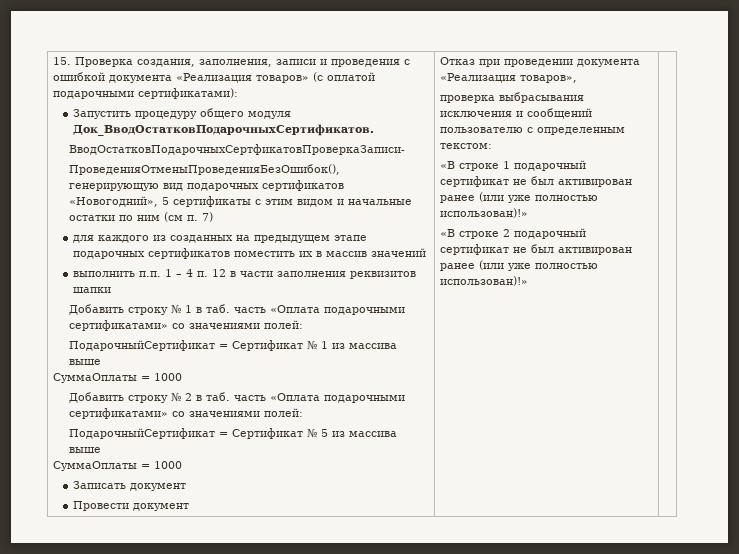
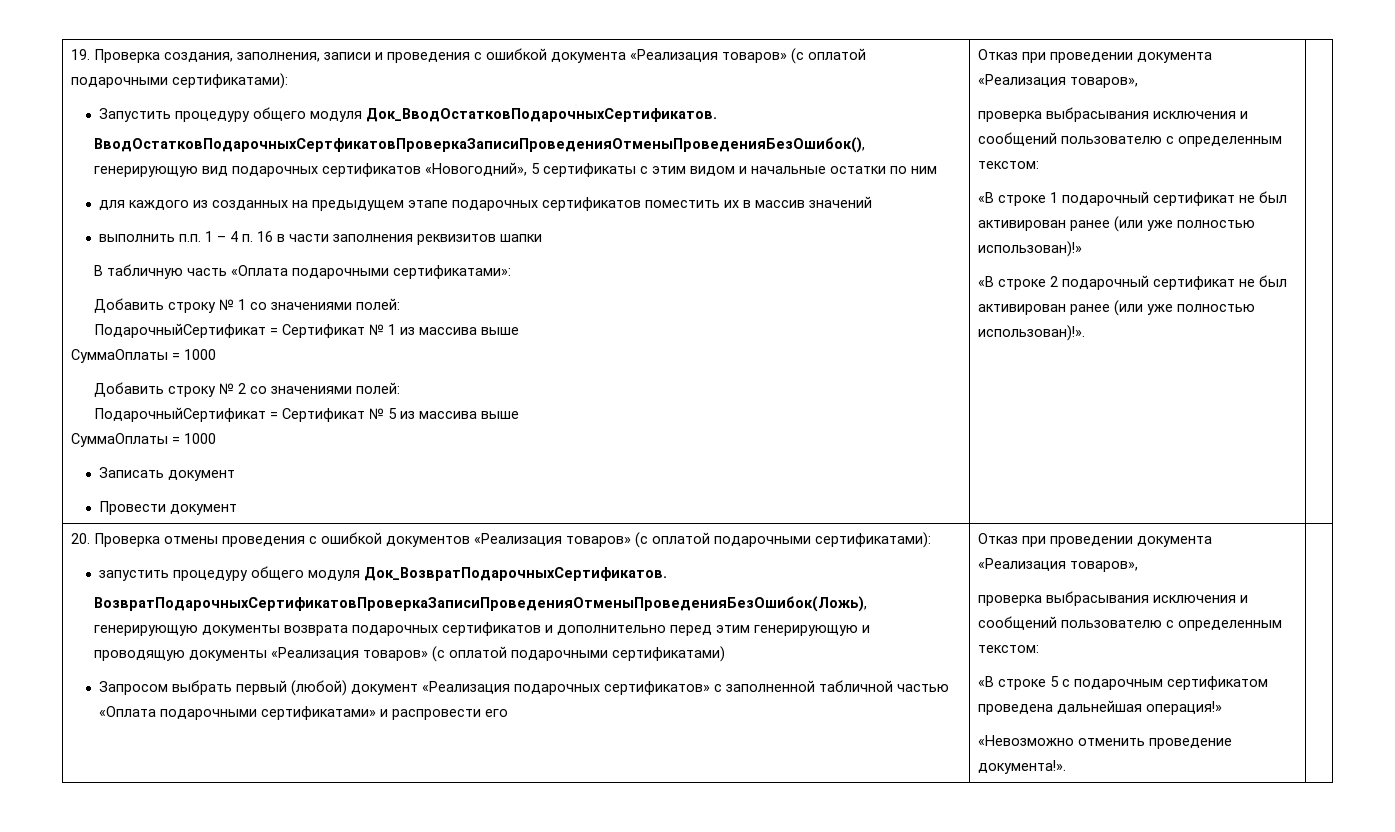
- 15. Проверка создания, заполнения, записи и проведения с ошибкой документа «Реализация товаров» (с оплатой подарочными сертификатами):
+ 19. Проверка создания, заполнения, записи и проведения с ошибкой документа «Реализация товаров» (с оплатой подарочными сертификатами):
- ВводОстатковПодарочныхСертфикатовПроверкаЗаписи-
- ПроведенияОтменыПроведенияБезОшибок(), генерирующую вид подарочных сертификатов «Новогодний», 5 сертификаты с этим видом и начальные остатки по ним (см п. 7)
+ ВводОстатковПодарочныхСертфикатовПроверкаЗаписиПроведенияОтменыПроведенияБезОшибок(), генерирующую вид подарочных сертификатов «Новогодний», 5 сертификаты с этим видом и начальные остатки по ним
- выполнить п.п. 1 – 4 п. 12 в части заполнения реквизитов шапки
+ выполнить п.п. 1 – 4 п. 16 в части заполнения реквизитов шапки
- Добавить строку № 1 в таб. часть «Оплата подарочными сертификатами» со значениями полей:
+ В табличную часть «Оплата подарочными сертификатами»:
+ Добавить строку № 1 со значениями полей:
- Добавить строку № 2 в таб. часть «Оплата подарочными сертификатами» со значениями полей:
+ Добавить строку № 2 со значениями полей:
- «В строке 2 подарочный сертификат не был активирован ранее (или уже полностью использован)!»
+ «В строке 2 подарочный сертификат не был активирован ранее (или уже полностью использован)!». |
+ 20. Проверка отмены проведения с ошибкой документов «Реализация товаров» (с оплатой подарочными сертификатами):
+ запустить процедуру общего модуля Док_ВозвратПодарочныхСертификатов.
+ ВозвратПодарочныхСертификатовПроверкаЗаписиПроведенияОтменыПроведенияБезОшибок(Ложь), генерирующую документы возврата подарочных сертификатов и дополнительно перед этим генерирующую и проводящую документы «Реализация товаров» (с оплатой подарочными сертификатами)
+ Запросом выбрать первый (любой) документ «Реализация подарочных сертификатов» с заполненной табличной частью «Оплата подарочными сертификатами» и распровести его | Отказ при проведении документа «Реализация товаров»,
+ проверка выбрасывания исключения и сообщений пользователю с определенным текстом:
+ «В строке 5 с подарочным сертификатом проведена дальнейшая операция!»
+ «Невозможно отменить проведение документа!».

